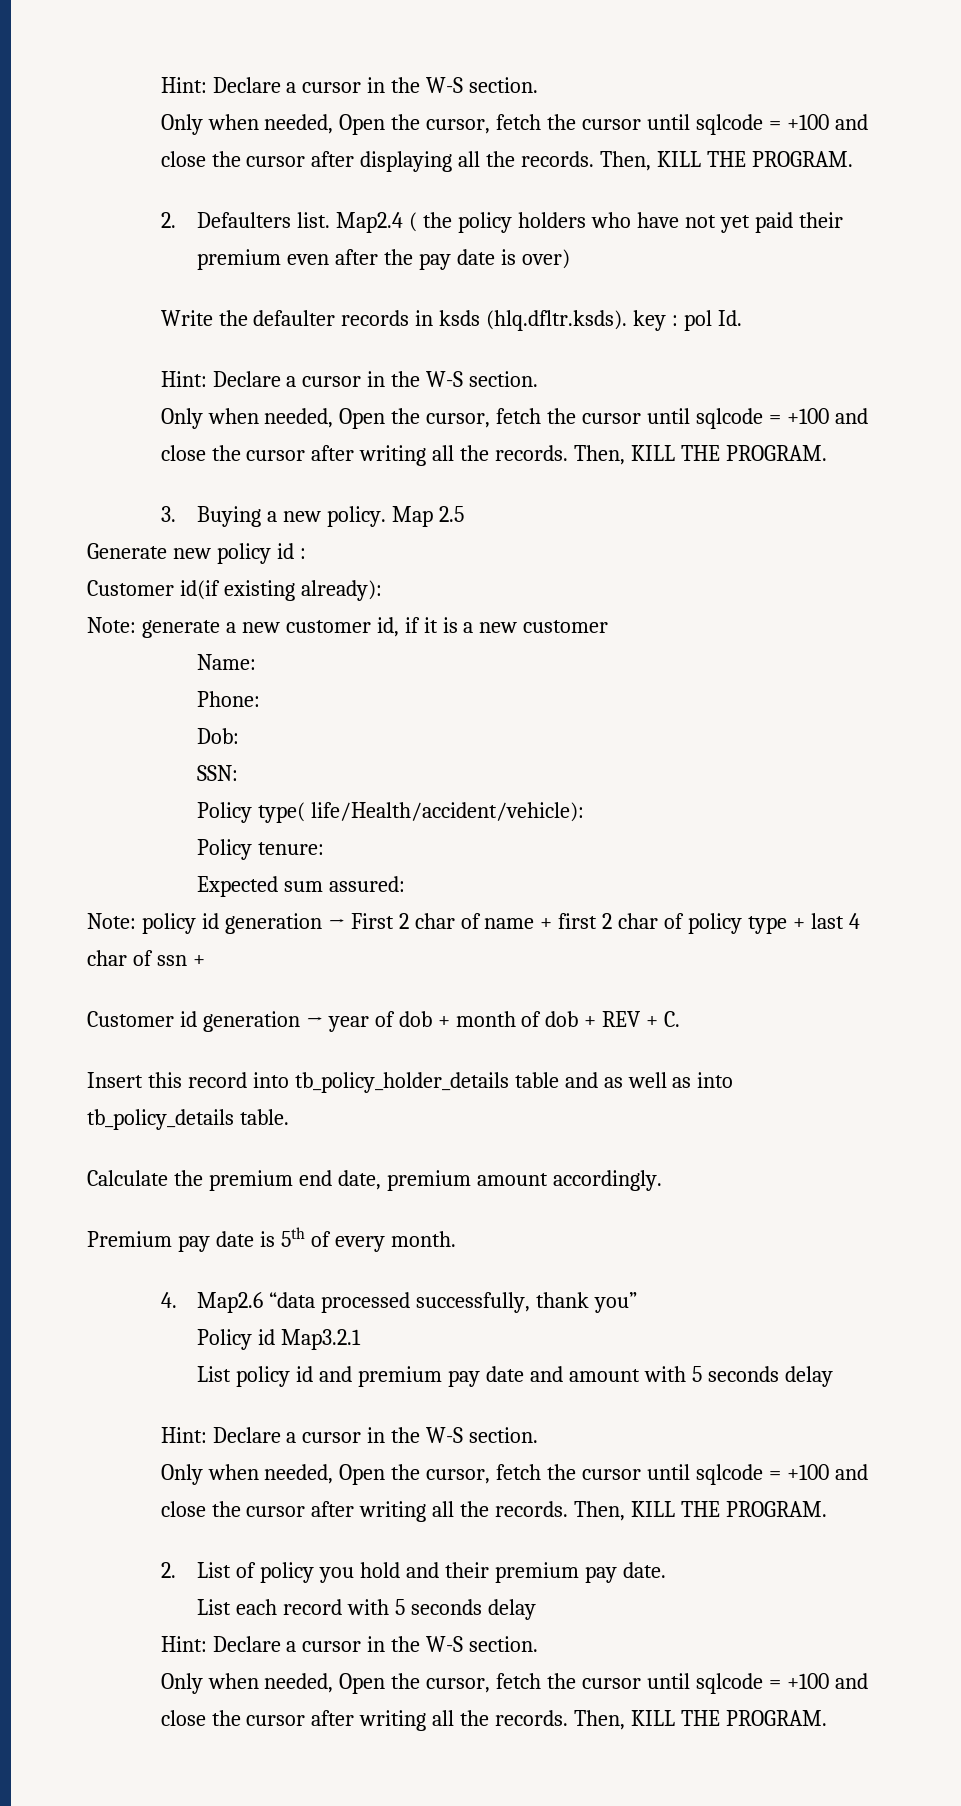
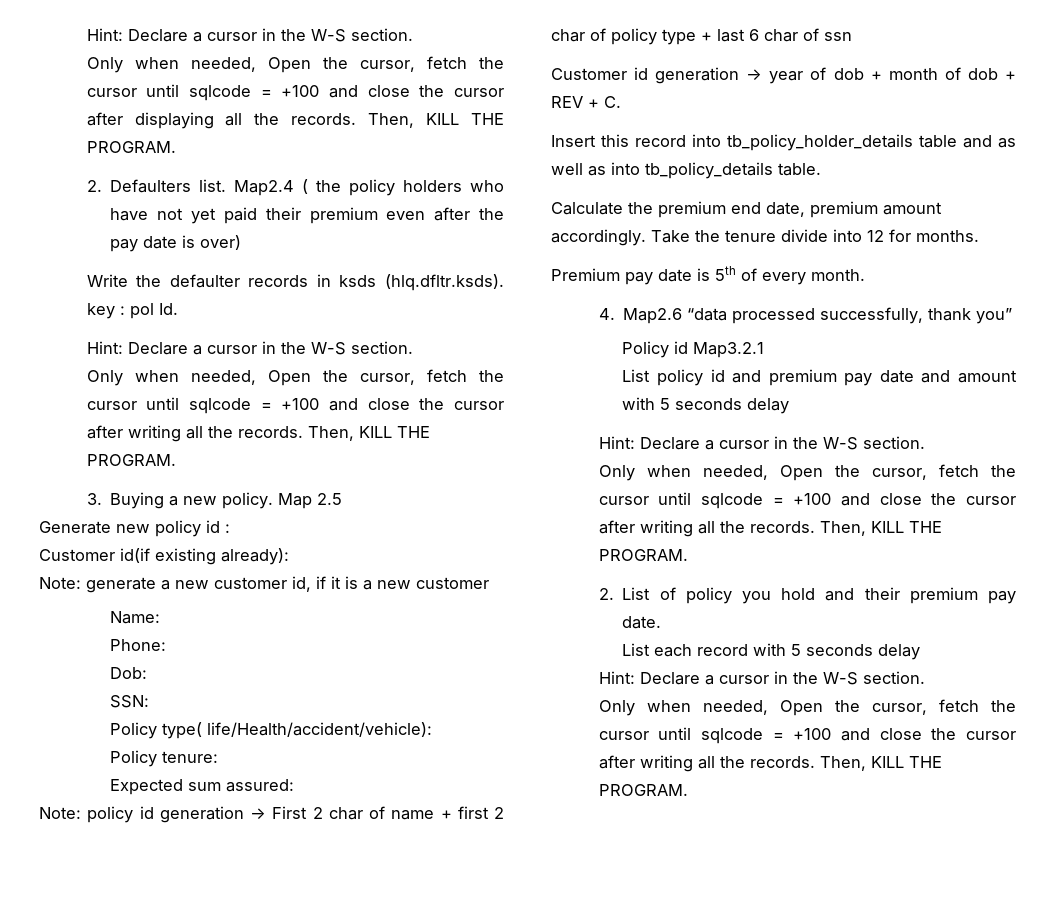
- Note: policy id generation → First 2 char of name + first 2 char of policy type + last 4 char of ssn +
+ Note: policy id generation → First 2 char of name + first 2 char of policy type + last 6 char of ssn
+ Take the tenure divide into 12 for months.

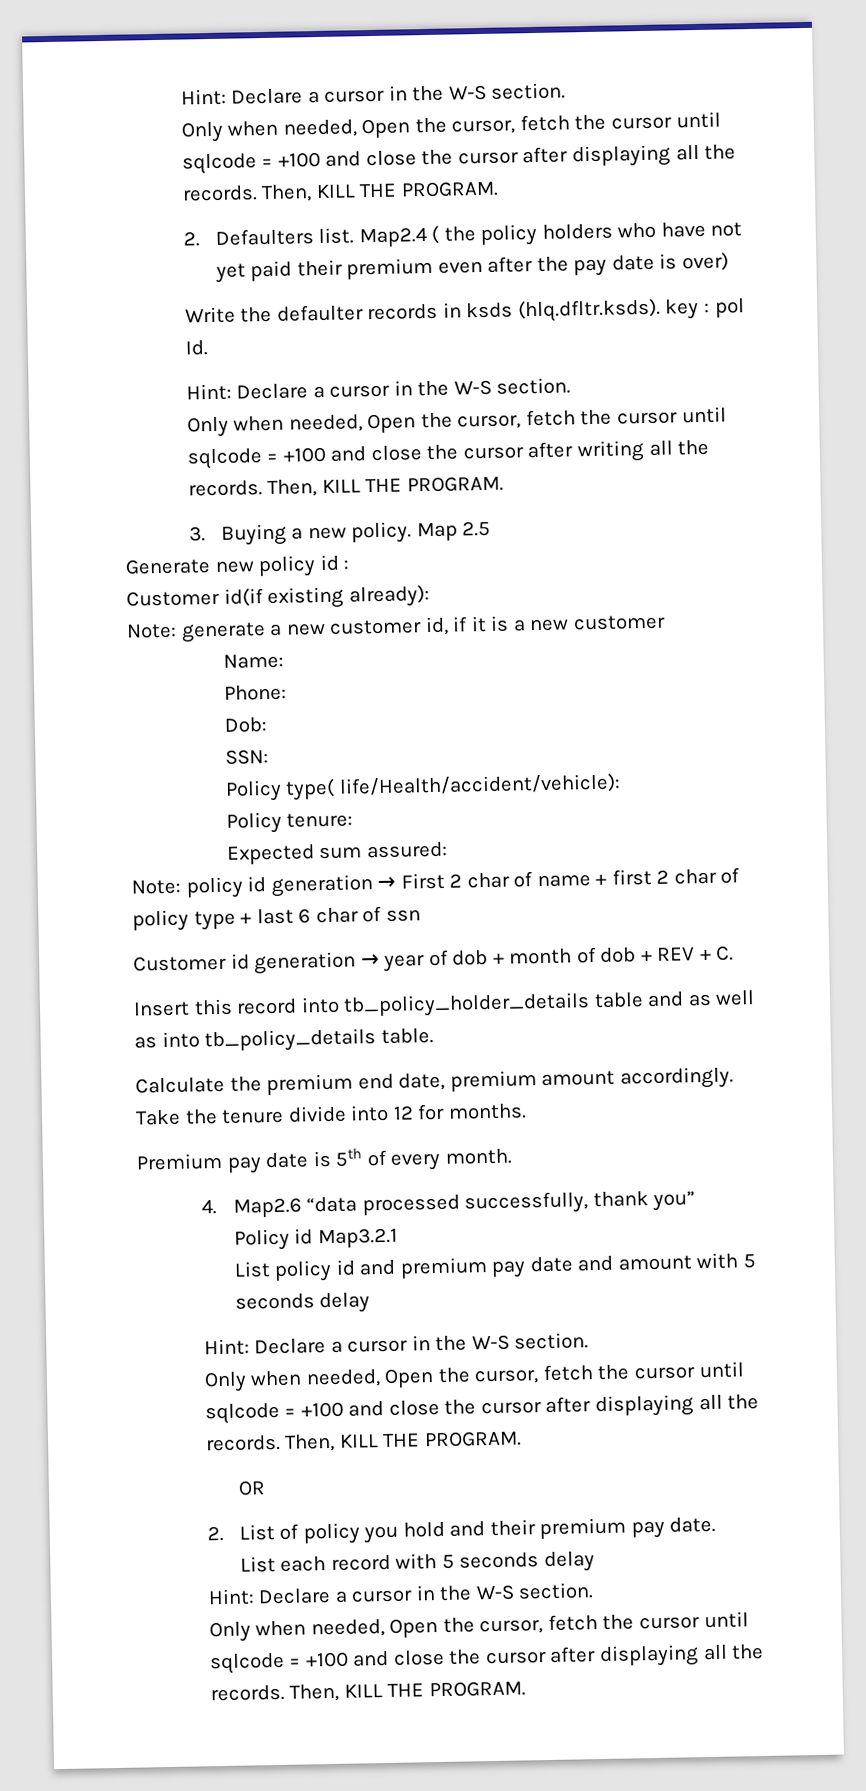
  List policy id and premium pay date and amount with 5 seconds delay
  Hint: Declare a cursor in the W-S section.
- Only when needed, Open the cursor, fetch the cursor until sqlcode = +100 and close the cursor after writing all the records. Then, KILL THE PROGRAM.
+ Only when needed, Open the cursor, fetch the cursor until sqlcode = +100 and close the cursor after displaying all the records. Then, KILL THE PROGRAM.
+ OR
  List each record with 5 seconds delay
  Hint: Declare a cursor in the W-S section.
- Only when needed, Open the cursor, fetch the cursor until sqlcode = +100 and close the cursor after writing all the records.
+ Only when needed, Open the cursor, fetch the cursor until sqlcode = +100 and close the cursor after displaying all the records.

